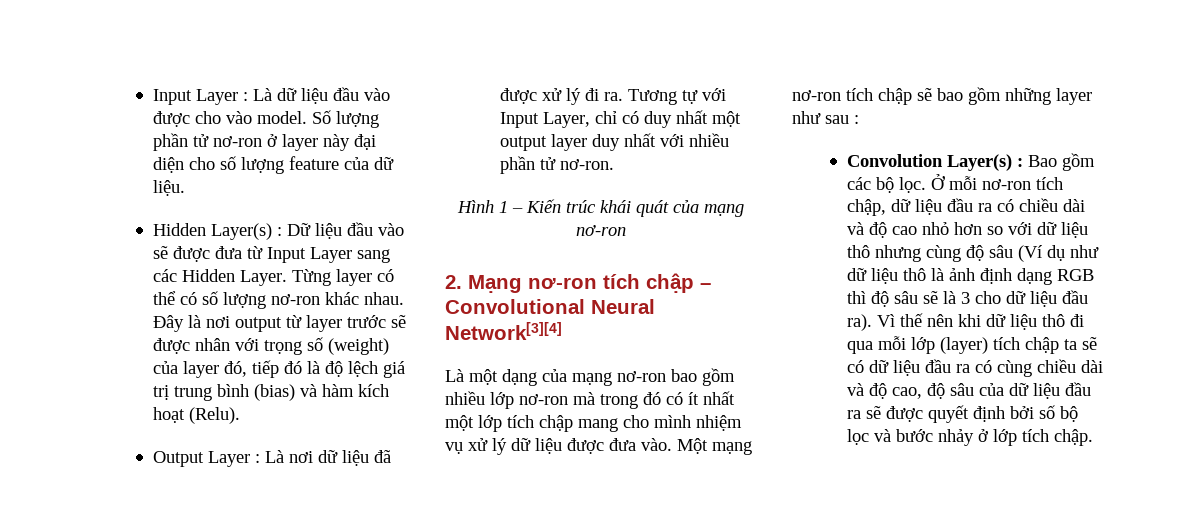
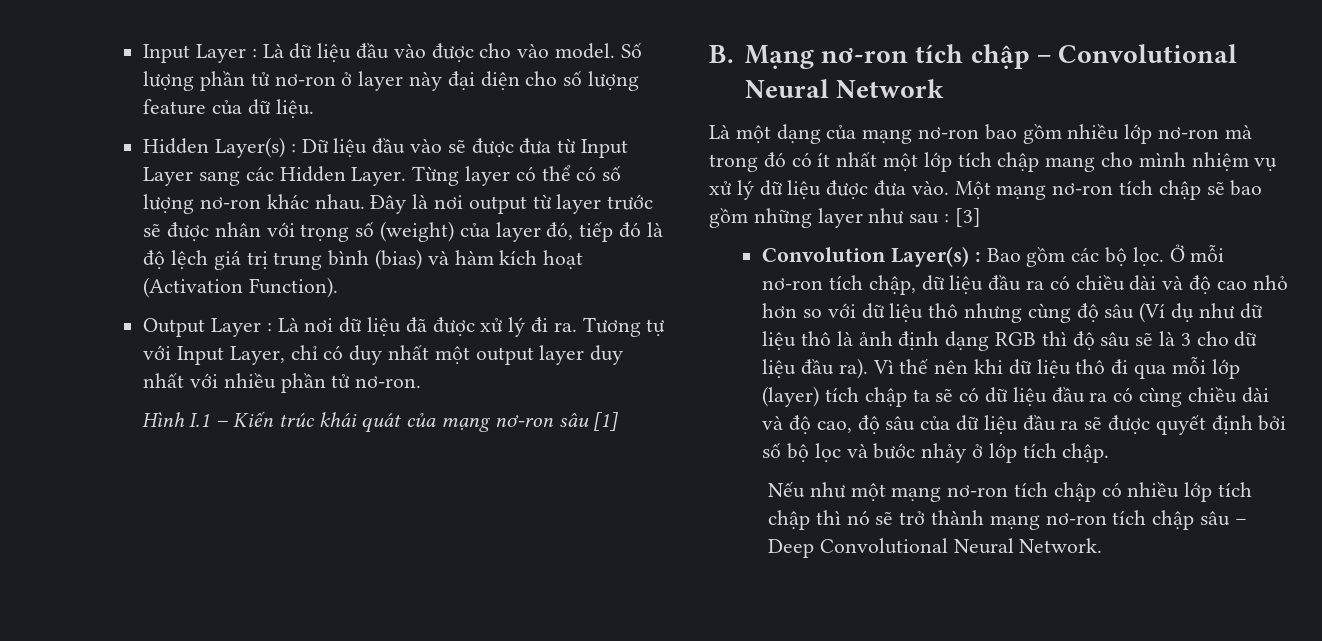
- Đây là nơi output từ layer trước sẽ được nhân với trọng số (weight) của layer đó, tiếp đó là độ lệch giá trị trung bình (bias) và hàm kích hoạt (Relu).
+ Đây là nơi output từ layer trước sẽ được nhân với trọng số (weight) của layer đó, tiếp đó là độ lệch giá trị trung bình (bias) và hàm kích hoạt (Activation Function).
- Hình 1 – Kiến trúc khái quát của mạng nơ-ron
- 2. Mạng nơ-ron tích chập – Convolutional Neural Network[3][4]
+ Hình I.1 – Kiến trúc khái quát của mạng nơ-ron sâu [1]
+ B. Mạng nơ-ron tích chập – Convolutional Neural Network
- Một mạng nơ-ron tích chập sẽ bao gồm những layer như sau :
+ Một mạng nơ-ron tích chập sẽ bao gồm những layer như sau : [3]
+ Nếu như một mạng nơ-ron tích chập có nhiều lớp tích chập thì nó sẽ trở thành mạng nơ-ron tích chập sâu – Deep Convolutional Neural Network.

